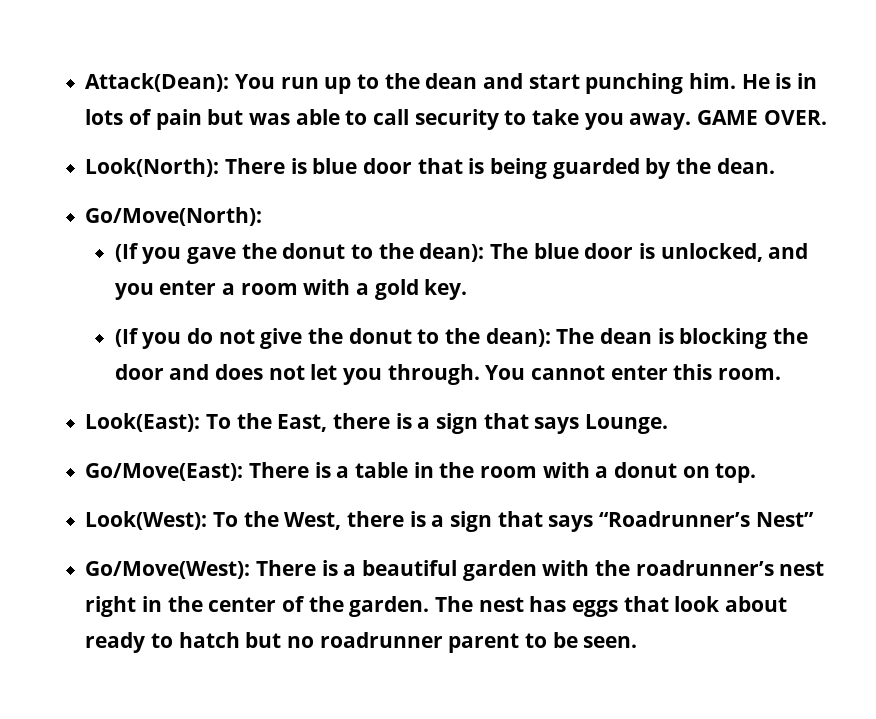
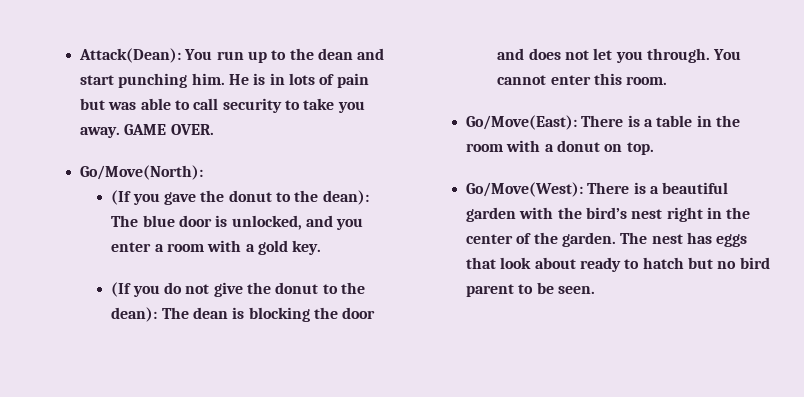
- Look(North): There is blue door that is being guarded by the dean.
- Look(East): To the East, there is a sign that says Lounge.
- Look(West): To the West, there is a sign that says “Roadrunner’s Nest”
- Go/Move(West): There is a beautiful garden with the roadrunner’s nest right in the center of the garden.
+ Go/Move(West): There is a beautiful garden with the bird’s nest right in the center of the garden.
- The nest has eggs that look about ready to hatch but no roadrunner parent to be seen.
+ The nest has eggs that look about ready to hatch but no bird parent to be seen.

